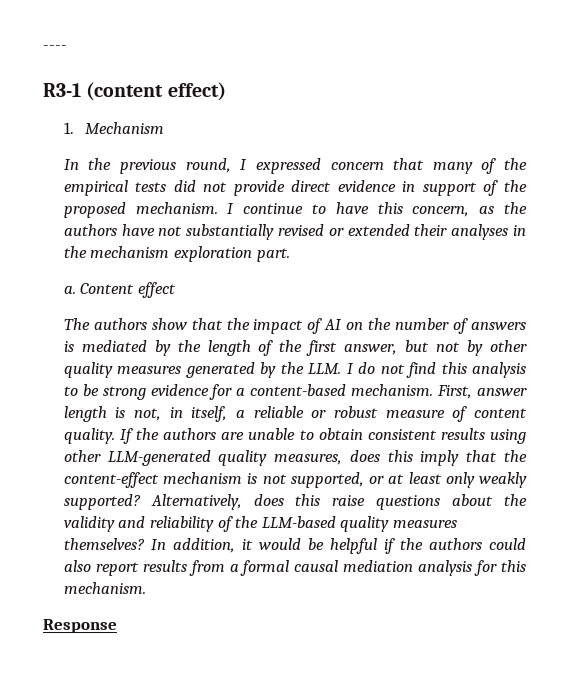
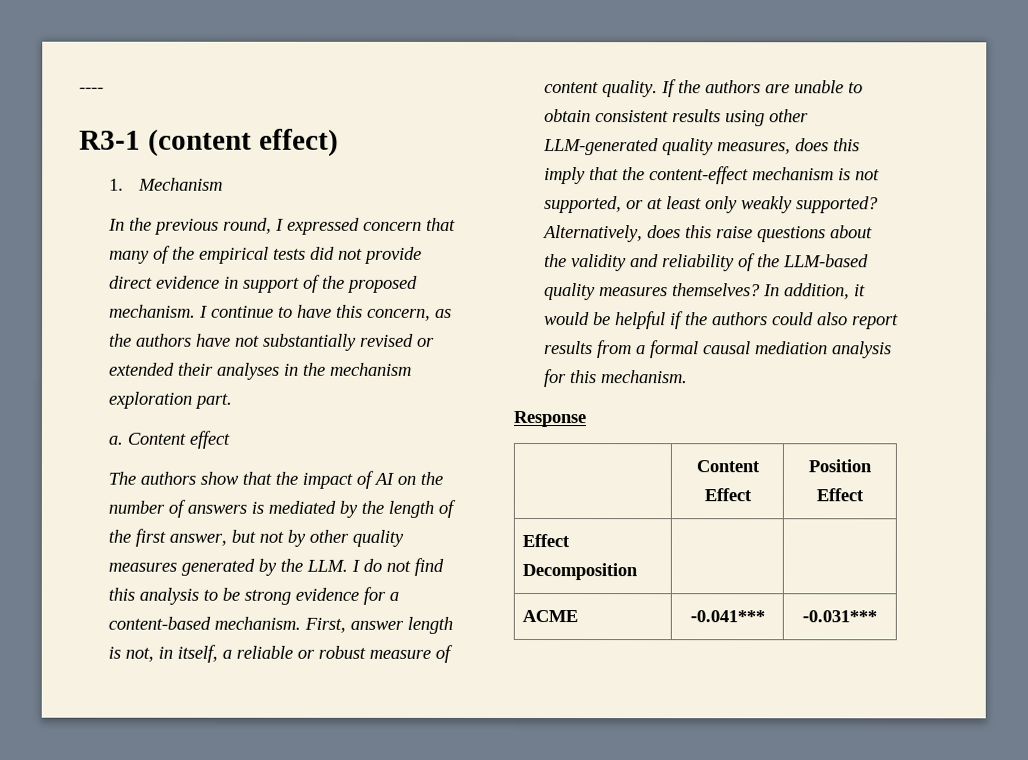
+ | Content Effect | Position Effect
+ Effect Decomposition | |
+ ACME | -0.041*** | -0.031***

